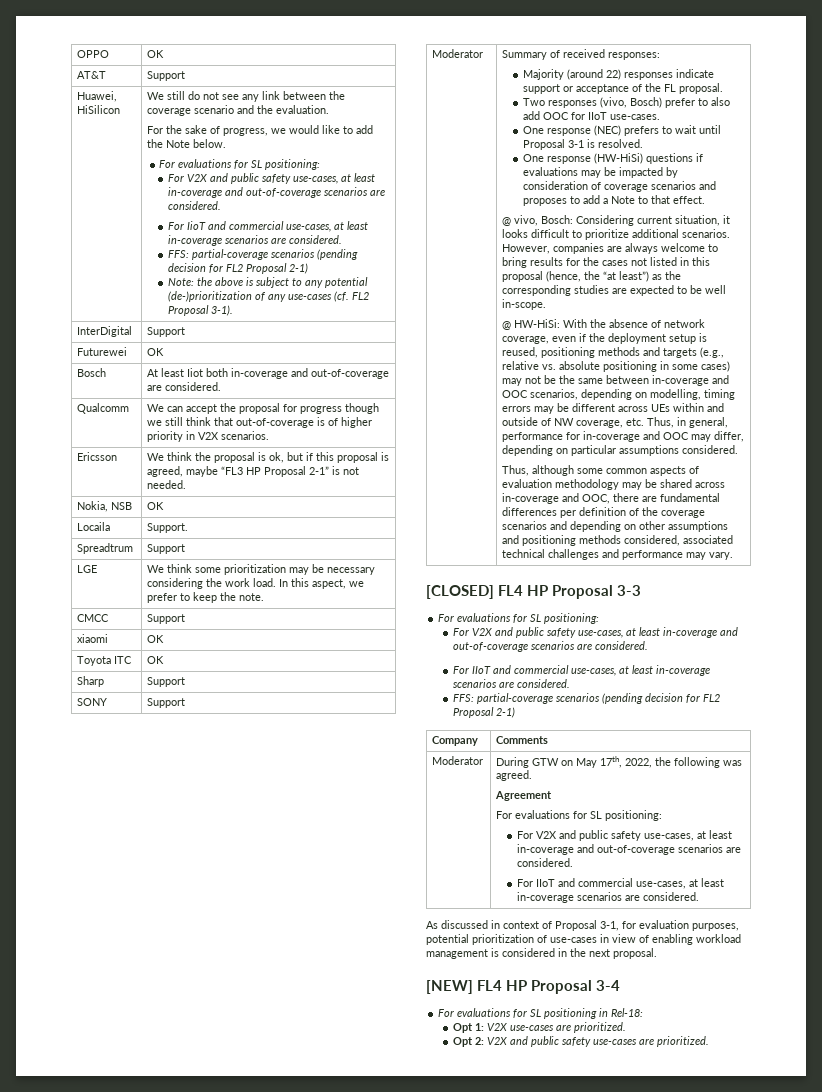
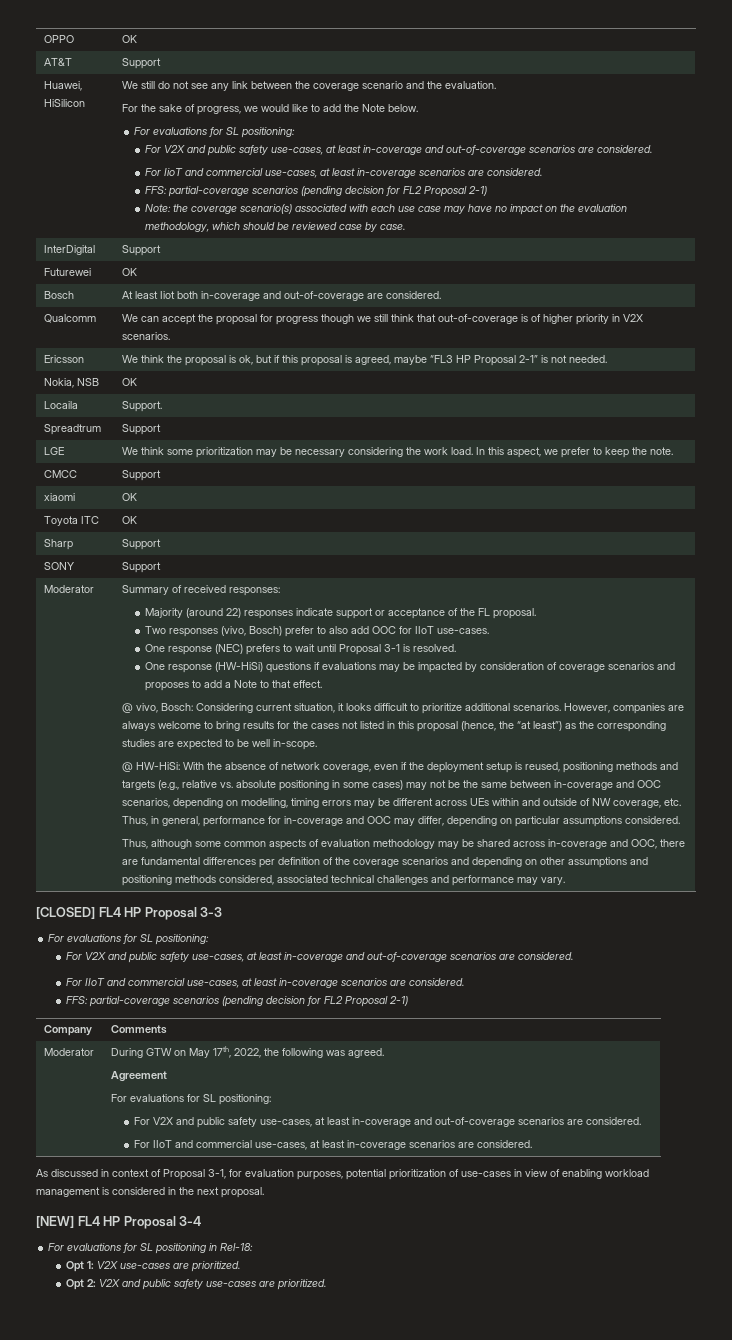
- Note: the above is subject to any potential (de-)prioritization of any use-cases (cf. FL2 Proposal 3-1).
+ Note: the coverage scenario(s) associated with each use case may have no impact on the evaluation methodology, which should be reviewed case by case.

